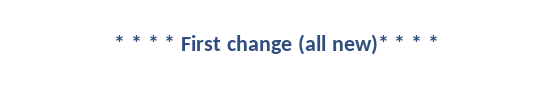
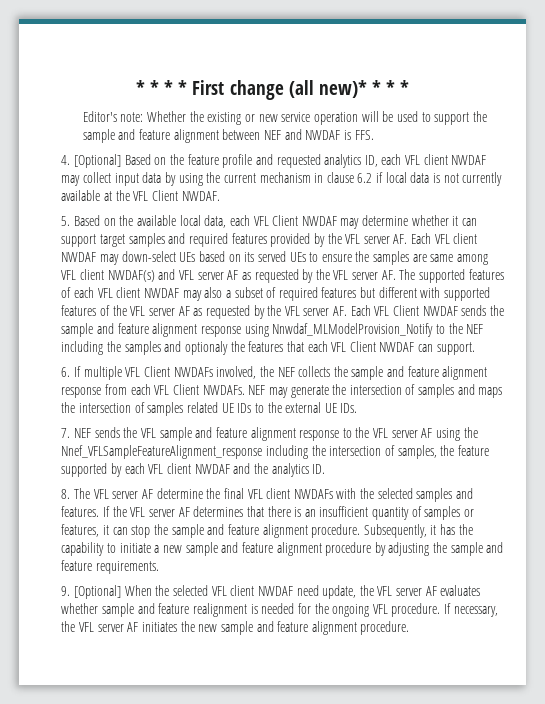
+ Editor's note: Whether the existing or new service operation will be used to support the sample and feature alignment between NEF and NWDAF is FFS.
+ 4. [Optional] Based on the feature profile and requested analytics ID, each VFL client NWDAF may collect input data by using the current mechanism in clause 6.2 if local data is not currently available at the VFL Client NWDAF.
+ 5. Based on the available local data, each VFL Client NWDAF may determine whether it can support target samples and required features provided by the VFL server AF. Each VFL client NWDAF may down-select UEs based on its served UEs to ensure the samples are same among VFL client NWDAF(s) and VFL server AF as requested by the VFL server AF. The supported features of each VFL client NWDAF may also a subset of required features but different with supported features of the VFL server AF as requested by the VFL server AF. Each VFL Client NWDAF sends the sample and feature alignment response using Nnwdaf_MLModelProvision_Notify to the NEF including the samples and optionaly the features that each VFL Client NWDAF can support.
+ 6. If multiple VFL Client NWDAFs involved, the NEF collects the sample and feature alignment response from each VFL Client NWDAFs. NEF may generate the intersection of samples and maps the intersection of samples related UE IDs to the external UE IDs.
+ 7. NEF sends the VFL sample and feature alignment response to the VFL server AF using the Nnef_VFLSampleFeatureAlignment_response including the intersection of samples, the feature supported by each VFL client NWDAF and the analytics ID.
+ 8. The VFL server AF determine the final VFL client NWDAFs with the selected samples and features. If the VFL server AF determines that there is an insufficient quantity of samples or features, it can stop the sample and feature alignment procedure. Subsequently, it has the capability to initiate a new sample and feature alignment procedure by adjusting the sample and feature requirements.
+ 9. [Optional] When the selected VFL client NWDAF need update, the VFL server AF evaluates whether sample and feature realignment is needed for the ongoing VFL procedure. If necessary, the VFL server AF initiates the new sample and feature alignment procedure.

